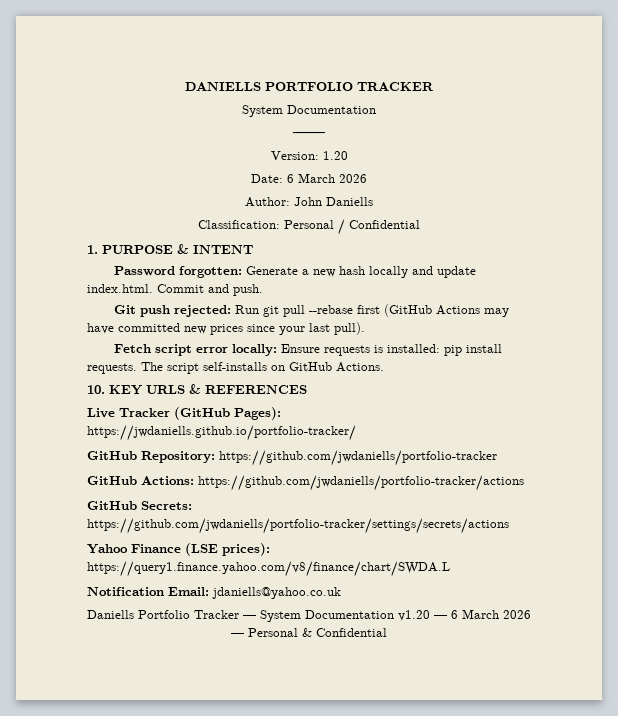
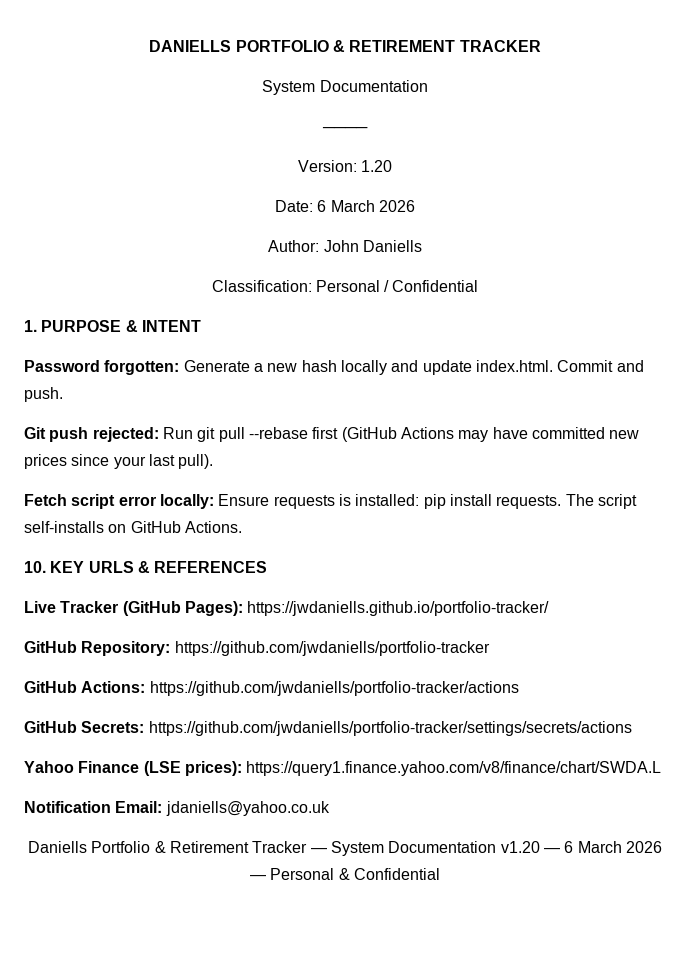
- DANIELLS PORTFOLIO TRACKER
+ DANIELLS PORTFOLIO & RETIREMENT TRACKER
- Daniells Portfolio Tracker — System Documentation v1.20 — 6 March 2026 — Personal & Confidential
+ Daniells Portfolio & Retirement Tracker — System Documentation v1.20 — 6 March 2026 — Personal & Confidential

